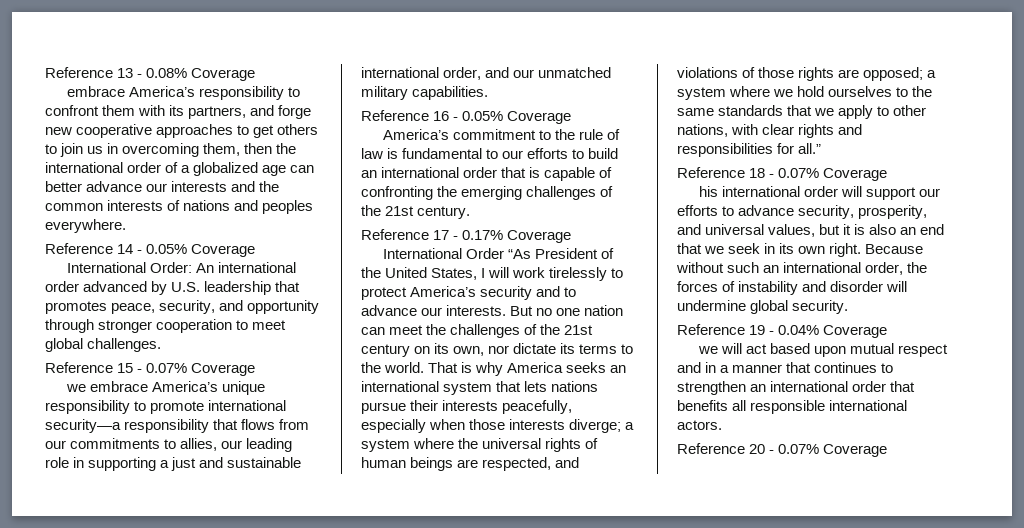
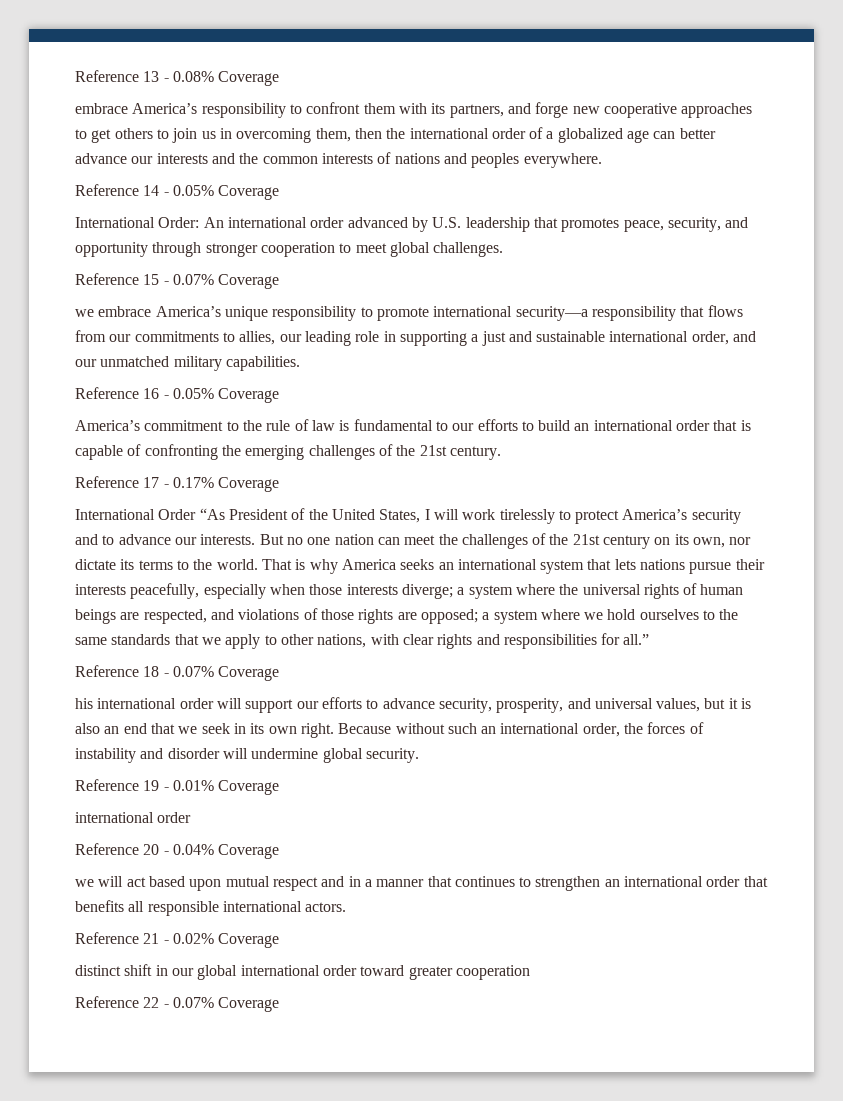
- Reference 19 - 0.04% Coverage
+ Reference 19 - 0.01% Coverage
+ international order
+ Reference 20 - 0.04% Coverage
- Reference 20 - 0.07% Coverage
+ Reference 21 - 0.02% Coverage
+ distinct shift in our global international order toward greater cooperation
+ Reference 22 - 0.07% Coverage

